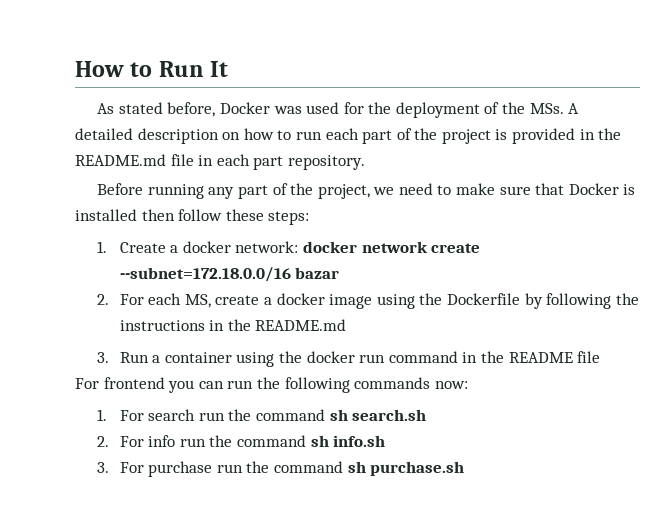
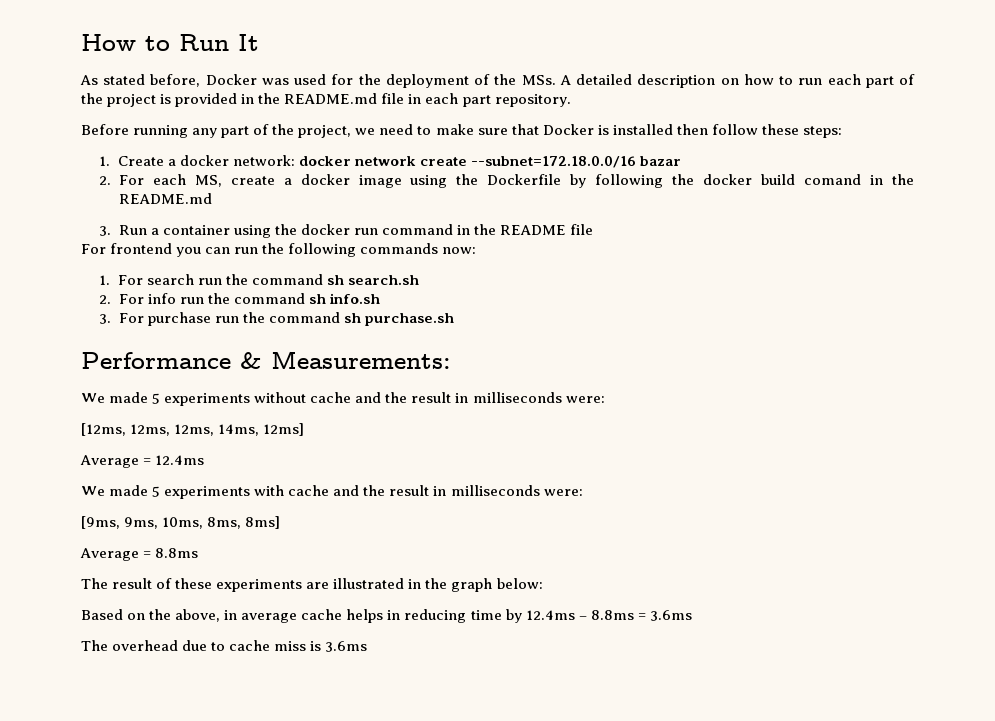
- 2. For each MS, create a docker image using the Dockerfile by following the instructions in the README.md
+ 2. For each MS, create a docker image using the Dockerfile by following the docker build comand in the README.md
+ Performance & Measurements:
+ We made 5 experiments without cache and the result in milliseconds were:
+ [12ms, 12ms, 12ms, 14ms, 12ms]
+ Average = 12.4ms
+ We made 5 experiments with cache and the result in milliseconds were:
+ [9ms, 9ms, 10ms, 8ms, 8ms]
+ Average = 8.8ms
+ The result of these experiments are illustrated in the graph below:
+ Based on the above, in average cache helps in reducing time by 12.4ms – 8.8ms = 3.6ms
+ The overhead due to cache miss is 3.6ms

